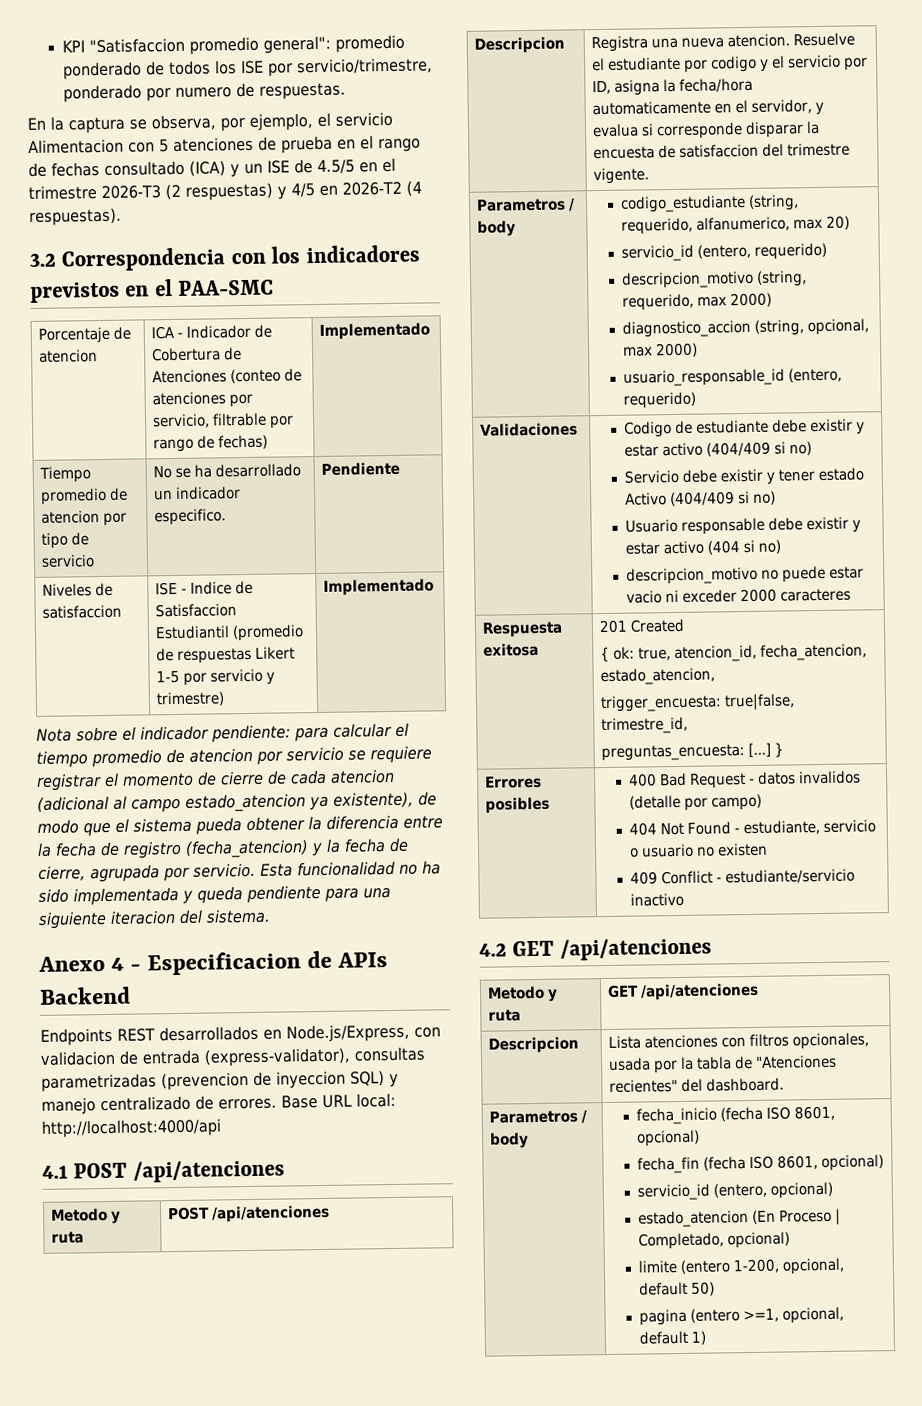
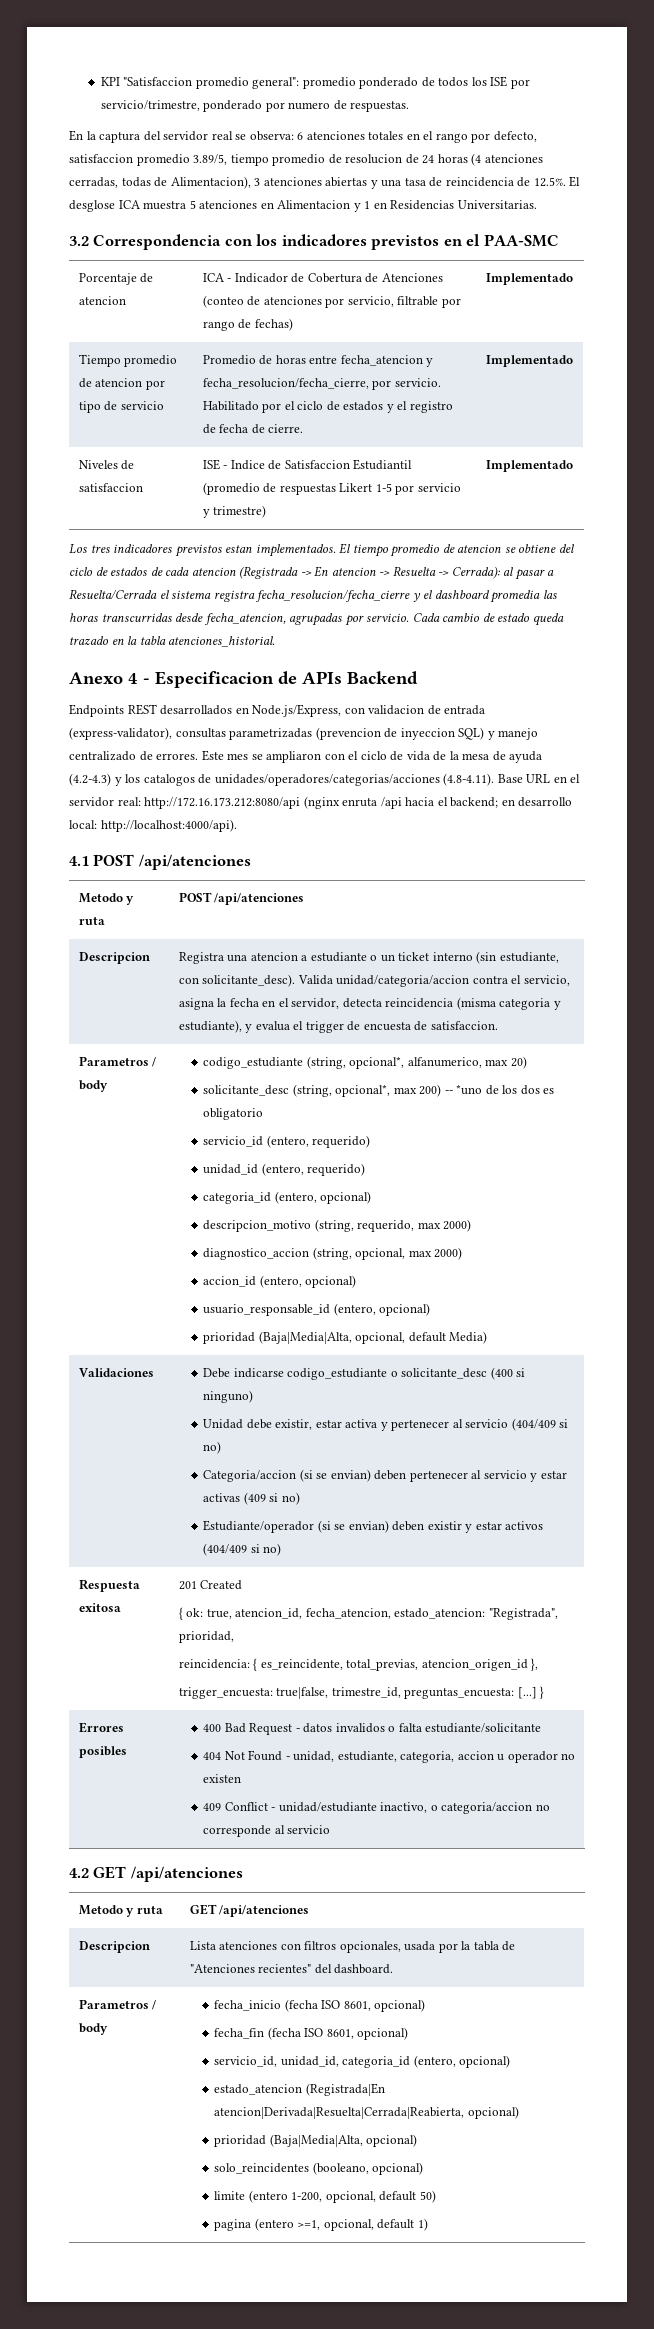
- En la captura se observa, por ejemplo, el servicio Alimentacion con 5 atenciones de prueba en el rango de fechas consultado (ICA) y un ISE de 4.5/5 en el trimestre 2026-T3 (2 respuestas) y 4/5 en 2026-T2 (4 respuestas).
+ En la captura del servidor real se observa: 6 atenciones totales en el rango por defecto, satisfaccion promedio 3.89/5, tiempo promedio de resolucion de 24 horas (4 atenciones cerradas, todas de Alimentacion), 3 atenciones abiertas y una tasa de reincidencia de 12.5%. El desglose ICA muestra 5 atenciones en Alimentacion y 1 en Residencias Universitarias.
- Tiempo promedio de atencion por tipo de servicio | No se ha desarrollado un indicador especifico. | Pendiente
+ Tiempo promedio de atencion por tipo de servicio | Promedio de horas entre fecha_atencion y fecha_resolucion/fecha_cierre, por servicio. Habilitado por el ciclo de estados y el registro de fecha de cierre. | Implementado
- Nota sobre el indicador pendiente: para calcular el tiempo promedio de atencion por servicio se requiere registrar el momento de cierre de cada atencion (adicional al campo estado_atencion ya existente), de modo que el sistema pueda obtener la diferencia entre la fecha de registro (fecha_atencion) y la fecha de cierre, agrupada por servicio. Esta funcionalidad no ha sido implementada y queda pendiente para una siguiente iteracion del sistema.
+ Los tres indicadores previstos estan implementados. El tiempo promedio de atencion se obtiene del ciclo de estados de cada atencion (Registrada -> En atencion -> Resuelta -> Cerrada): al pasar a Resuelta/Cerrada el sistema registra fecha_resolucion/fecha_cierre y el dashboard promedia las horas transcurridas desde fecha_atencion, agrupadas por servicio. Cada cambio de estado queda trazado en la tabla atenciones_historial.
- Base URL local: http://localhost:4000/api
+ Este mes se ampliaron con el ciclo de vida de la mesa de ayuda (4.2-4.3) y los catalogos de unidades/operadores/categorias/acciones (4.8-4.11). Base URL en el servidor real: http://172.16.173.212:8080/api (nginx enruta /api hacia el backend; en desarrollo local: http://localhost:4000/api).
- Descripcion | Registra una nueva atencion. Resuelve el estudiante por codigo y el servicio por ID, asigna la fecha/hora automaticamente en el servidor, y evalua si corresponde disparar la encuesta de satisfaccion del trimestre vigente.
+ Descripcion | Registra una atencion a estudiante o un ticket interno (sin estudiante, con solicitante_desc). Valida unidad/categoria/accion contra el servicio, asigna la fecha en el servidor, detecta reincidencia (misma categoria y estudiante), y evalua el trigger de encuesta de satisfaccion.
- codigo_estudiante (string, requerido, alfanumerico, max 20)
+ codigo_estudiante (string, opcional*, alfanumerico, max 20)
+ solicitante_desc (string, opcional*, max 200) -- *uno de los dos es obligatorio
  servicio_id (entero, requerido)
+ unidad_id (entero, requerido)
+ categoria_id (entero, opcional)
+ accion_id (entero, opcional)
- usuario_responsable_id (entero, requerido)
- Validaciones | Codigo de estudiante debe existir y estar activo (404/409 si no)
- Servicio debe existir y tener estado Activo (404/409 si no)
- Usuario responsable debe existir y estar activo (404 si no)
- descripcion_motivo no puede estar vacio ni exceder 2000 caracteres
+ usuario_responsable_id (entero, opcional)
+ prioridad (Baja|Media|Alta, opcional, default Media)
+ Validaciones | Debe indicarse codigo_estudiante o solicitante_desc (400 si ninguno)
+ Unidad debe existir, estar activa y pertenecer al servicio (404/409 si no)
+ Categoria/accion (si se envian) deben pertenecer al servicio y estar activas (409 si no)
+ Estudiante/operador (si se envian) deben existir y estar activos (404/409 si no)
  Respuesta exitosa | 201 Created
- { ok: true, atencion_id, fecha_atencion, estado_atencion,
- trigger_encuesta: true|false, trimestre_id,
- preguntas_encuesta: [...] }
+ { ok: true, atencion_id, fecha_atencion, estado_atencion: "Registrada", prioridad,
+ reincidencia: { es_reincidente, total_previas, atencion_origen_id },
+ trigger_encuesta: true|false, trimestre_id, preguntas_encuesta: [...] }
- Errores posibles | 400 Bad Request - datos invalidos (detalle por campo)
- 404 Not Found - estudiante, servicio o usuario no existen
- 409 Conflict - estudiante/servicio inactivo
+ Errores posibles | 400 Bad Request - datos invalidos o falta estudiante/solicitante
+ 404 Not Found - unidad, estudiante, categoria, accion u operador no existen
+ 409 Conflict - unidad/estudiante inactivo, o categoria/accion no corresponde al servicio
  Parametros / body | fecha_inicio (fecha ISO 8601, opcional)
  fecha_fin (fecha ISO 8601, opcional)
- servicio_id (entero, opcional)
- estado_atencion (En Proceso | Completado, opcional)
+ servicio_id, unidad_id, categoria_id (entero, opcional)
+ estado_atencion (Registrada|En atencion|Derivada|Resuelta|Cerrada|Reabierta, opcional)
+ prioridad (Baja|Media|Alta, opcional)
+ solo_reincidentes (booleano, opcional)

